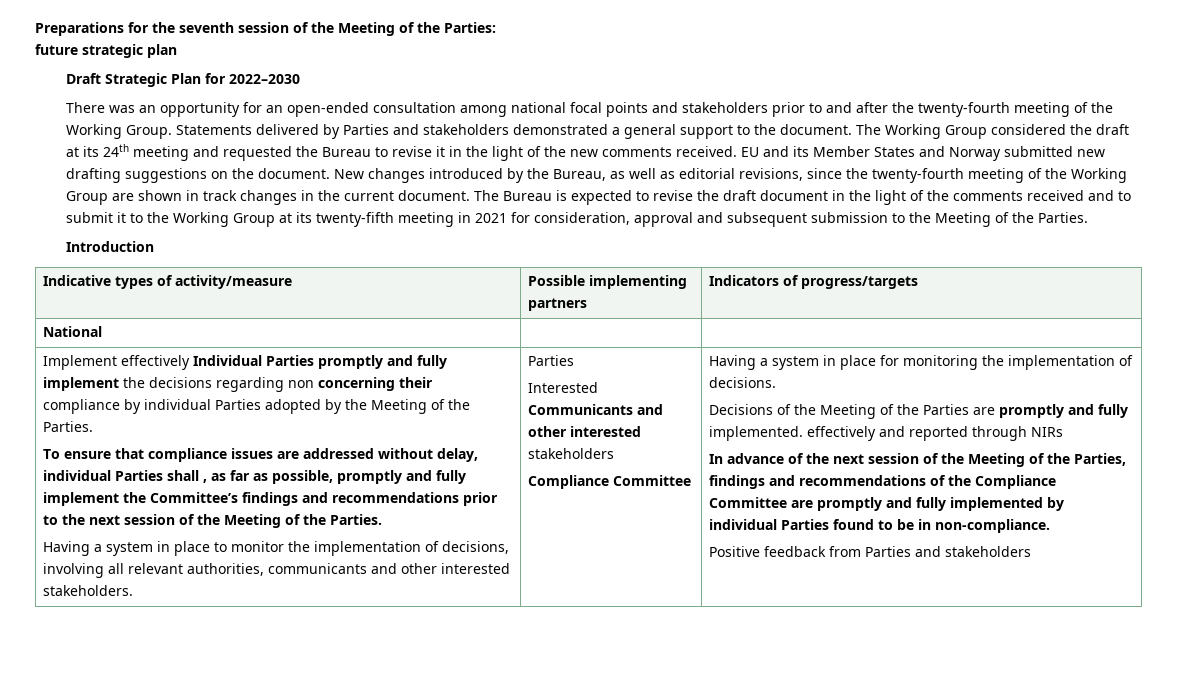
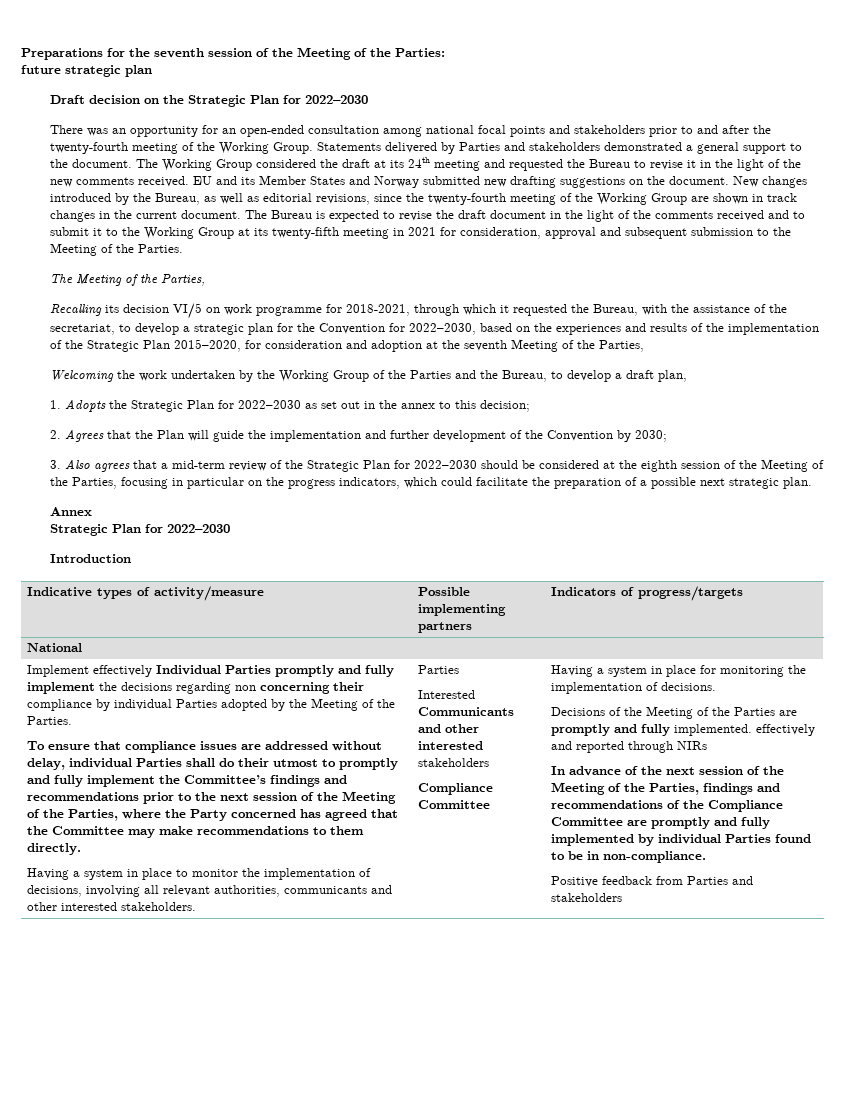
- Draft Strategic Plan for 2022–2030
+ Draft decision on the Strategic Plan for 2022–2030
+ The Meeting of the Parties,
+ Recalling its decision VI/5 on work programme for 2018-2021, through which it requested the Bureau, with the assistance of the secretariat, to develop a strategic plan for the Convention for 2022–2030, based on the experiences and results of the implementation of the Strategic Plan 2015–2020, for consideration and adoption at the seventh Meeting of the Parties,
+ Welcoming the work undertaken by the Working Group of the Parties and the Bureau, to develop a draft plan,
+ 1. Adopts the Strategic Plan for 2022–2030 as set out in the annex to this decision;
+ 2. Agrees that the Plan will guide the implementation and further development of the Convention by 2030;
+ 3. Also agrees that a mid-term review of the Strategic Plan for 2022–2030 should be considered at the eighth session of the Meeting of the Parties, focusing in particular on the progress indicators, which could facilitate the preparation of a possible next strategic plan.
+ Annex
+ Strategic Plan for 2022–2030
- To ensure that compliance issues are addressed without delay, individual Parties shall , as far as possible, promptly and fully implement the Committee’s findings and recommendations prior to the next session of the Meeting of the Parties.
+ To ensure that compliance issues are addressed without delay, individual Parties shall do their utmost to promptly and fully implement the Committee’s findings and recommendations prior to the next session of the Meeting of the Parties, where the Party concerned has agreed that the Committee may make recommendations to them directly.

